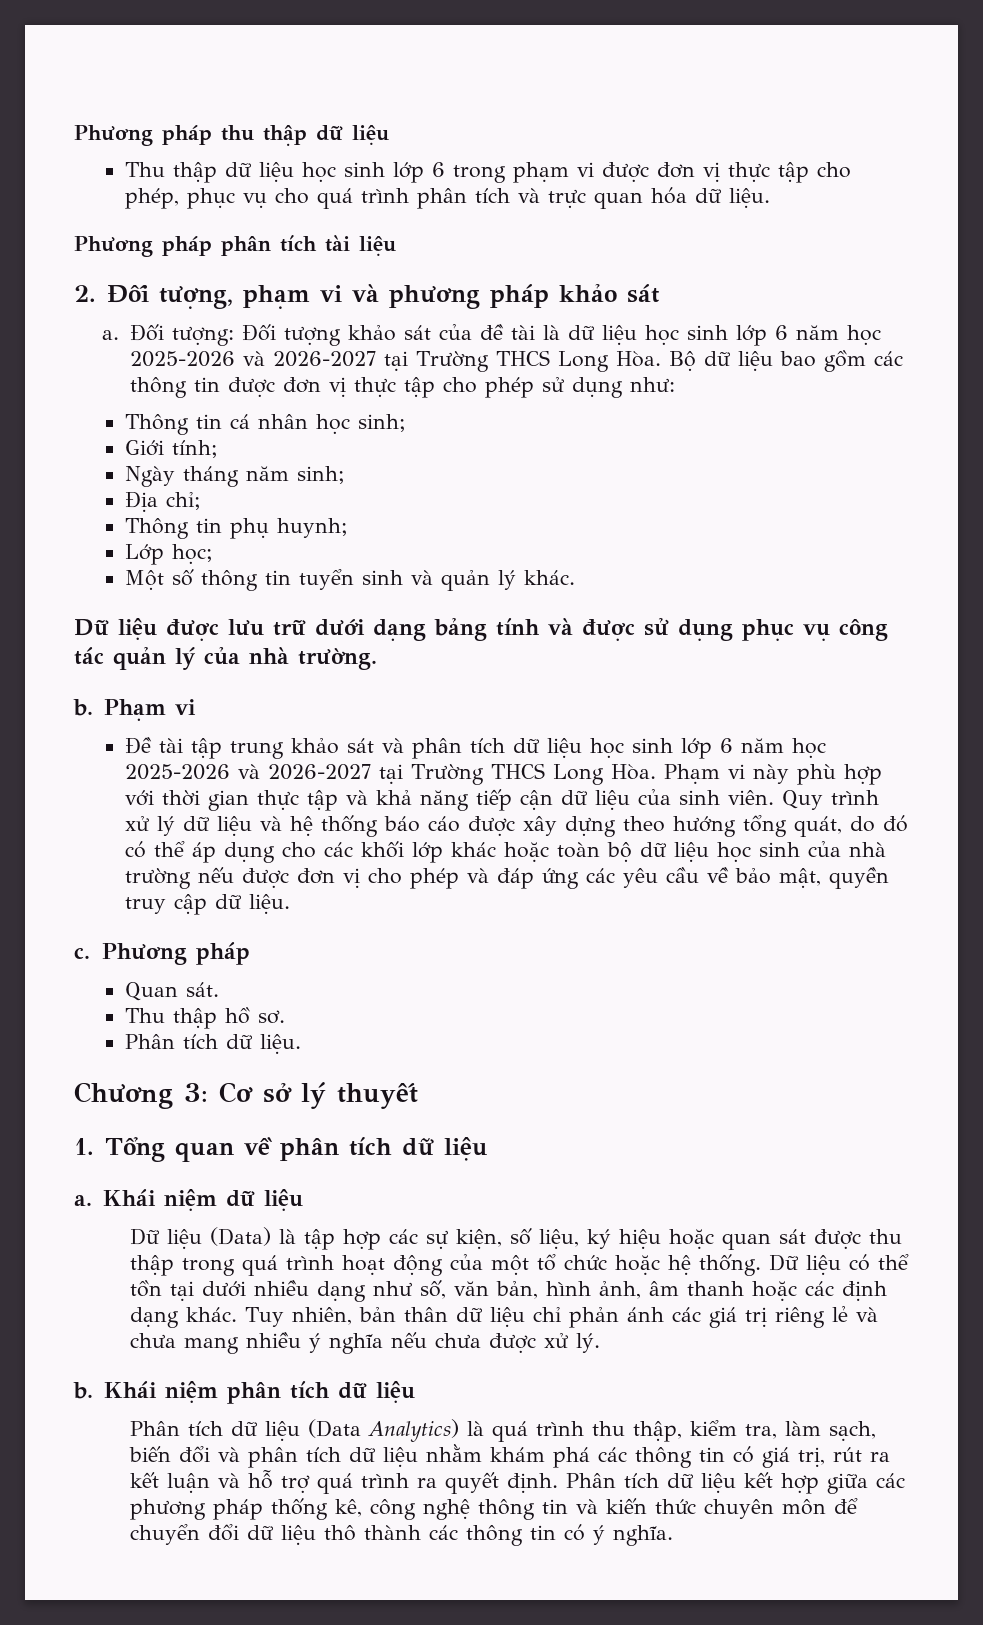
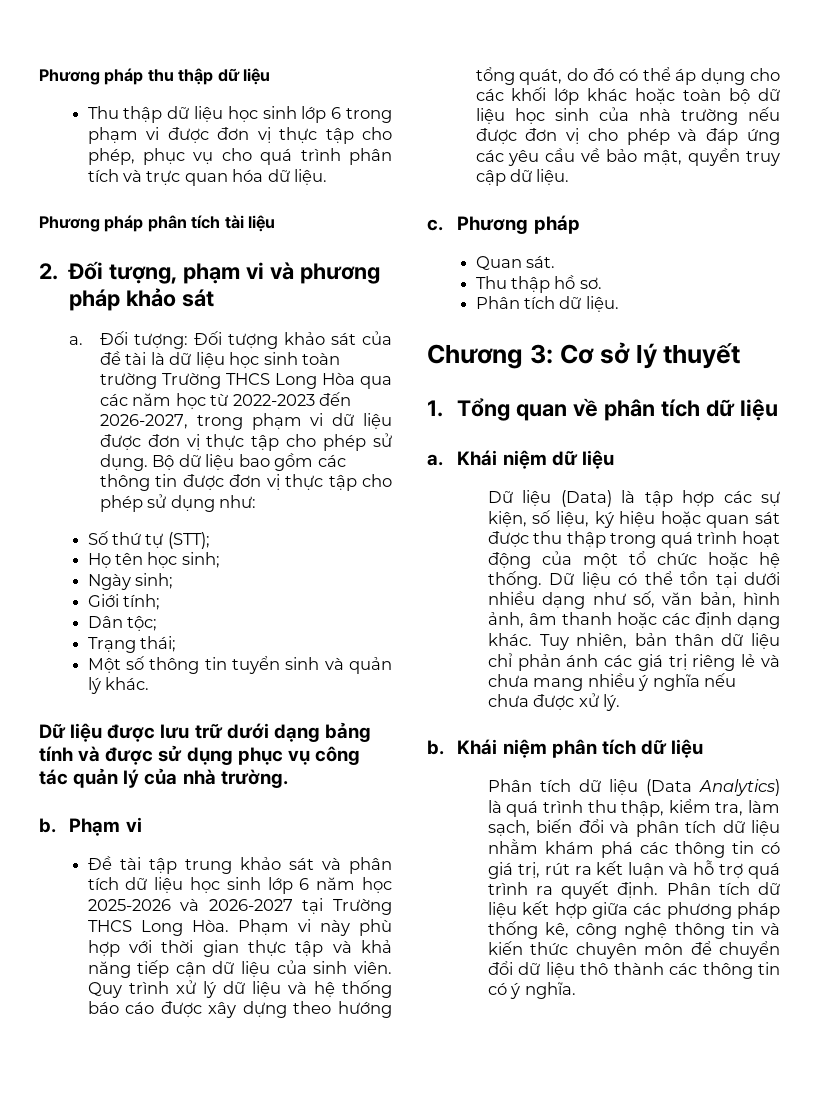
- Đối tượng: Đối tượng khảo sát của đề tài là dữ liệu học sinh lớp 6 năm học 2025-2026 và 2026-2027 tại Trường THCS Long Hòa. Bộ dữ liệu bao gồm các thông tin được đơn vị thực tập cho phép sử dụng như:
+ Đối tượng: Đối tượng khảo sát của đề tài là dữ liệu học sinh toàn trường Trường THCS Long Hòa qua các năm học từ 2022-2023 đến 2026-2027, trong phạm vi dữ liệu được đơn vị thực tập cho phép sử dụng. Bộ dữ liệu bao gồm các thông tin được đơn vị thực tập cho phép sử dụng như:
- Thông tin cá nhân học sinh;
+ Số thứ tự (STT);
+ Họ tên học sinh;
+ Ngày sinh;
- Ngày tháng năm sinh;
- Địa chỉ;
- Thông tin phụ huynh;
- Lớp học;
+ Dân tộc;
+ Trạng thái;

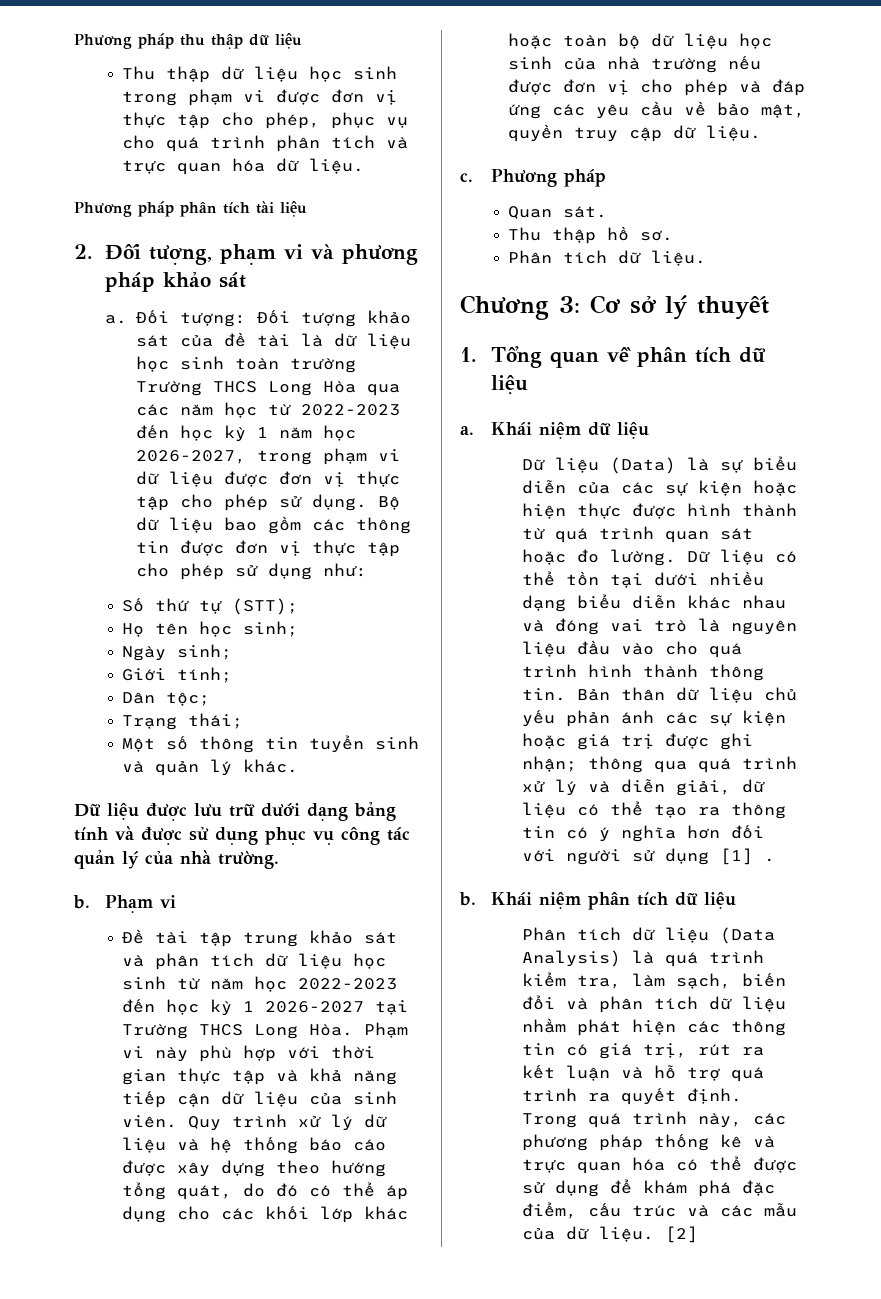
- Thu thập dữ liệu học sinh lớp 6 trong phạm vi được đơn vị thực tập cho phép, phục vụ cho quá trình phân tích và trực quan hóa dữ liệu.
+ Thu thập dữ liệu học sinh trong phạm vi được đơn vị thực tập cho phép, phục vụ cho quá trình phân tích và trực quan hóa dữ liệu.
- Đối tượng: Đối tượng khảo sát của đề tài là dữ liệu học sinh toàn trường Trường THCS Long Hòa qua các năm học từ 2022-2023 đến 2026-2027, trong phạm vi dữ liệu được đơn vị thực tập cho phép sử dụng.
+ Đối tượng: Đối tượng khảo sát của đề tài là dữ liệu học sinh toàn trường Trường THCS Long Hòa qua các năm học từ 2022-2023 đến học kỳ 1 năm học 2026-2027, trong phạm vi dữ liệu được đơn vị thực tập cho phép sử dụng.
- Đề tài tập trung khảo sát và phân tích dữ liệu học sinh lớp 6 năm học 2025-2026 và 2026-2027 tại Trường THCS Long Hòa. Phạm vi này phù hợp với thời gian thực tập và khả năng tiếp cận dữ liệu của sinh viên.
+ Đề tài tập trung khảo sát và phân tích dữ liệu học sinh từ năm học 2022-2023 đến học kỳ 1 2026-2027 tại Trường THCS Long Hòa. Phạm vi này phù hợp với thời gian thực tập và khả năng tiếp cận dữ liệu của sinh viên.
- Dữ liệu (Data) là tập hợp các sự kiện, số liệu, ký hiệu hoặc quan sát được thu thập trong quá trình hoạt động của một tổ chức hoặc hệ thống.
+ Dữ liệu (Data) là sự biểu diễn của các sự kiện hoặc hiện thực được hình thành từ quá trình quan sát hoặc đo lường.
- Dữ liệu có thể tồn tại dưới nhiều dạng như số, văn bản, hình ảnh, âm thanh hoặc các định dạng khác. Tuy nhiên, bản thân dữ liệu chỉ phản ánh các giá trị riêng lẻ và chưa mang nhiều ý nghĩa nếu chưa được xử lý.
+ Dữ liệu có thể tồn tại dưới nhiều dạng biểu diễn khác nhau và đóng vai trò là nguyên liệu đầu vào cho quá trình hình thành thông tin. Bản thân dữ liệu chủ yếu phản ánh các sự kiện hoặc giá trị được ghi nhận; thông qua quá trình xử lý và diễn giải, dữ liệu có thể tạo ra thông tin có ý nghĩa hơn đối với người sử dụng [1] .
- Phân tích dữ liệu (Data Analytics) là quá trình thu thập, kiểm tra, làm sạch, biến đổi và phân tích dữ liệu nhằm khám phá các thông tin có giá trị, rút ra kết luận và hỗ trợ quá trình ra quyết định.
+ Phân tích dữ liệu (Data Analysis) là quá trình kiểm tra, làm sạch, biến đổi và phân tích dữ liệu nhằm phát hiện các thông tin có giá trị, rút ra kết luận và hỗ trợ quá trình ra quyết định.
- Phân tích dữ liệu kết hợp giữa các phương pháp thống kê, công nghệ thông tin và kiến thức chuyên môn để chuyển đổi dữ liệu thô thành các thông tin có ý nghĩa.
+ Trong quá trình này, các phương pháp thống kê và trực quan hóa có thể được sử dụng để khám phá đặc điểm, cấu trúc và các mẫu của dữ liệu. [2]

